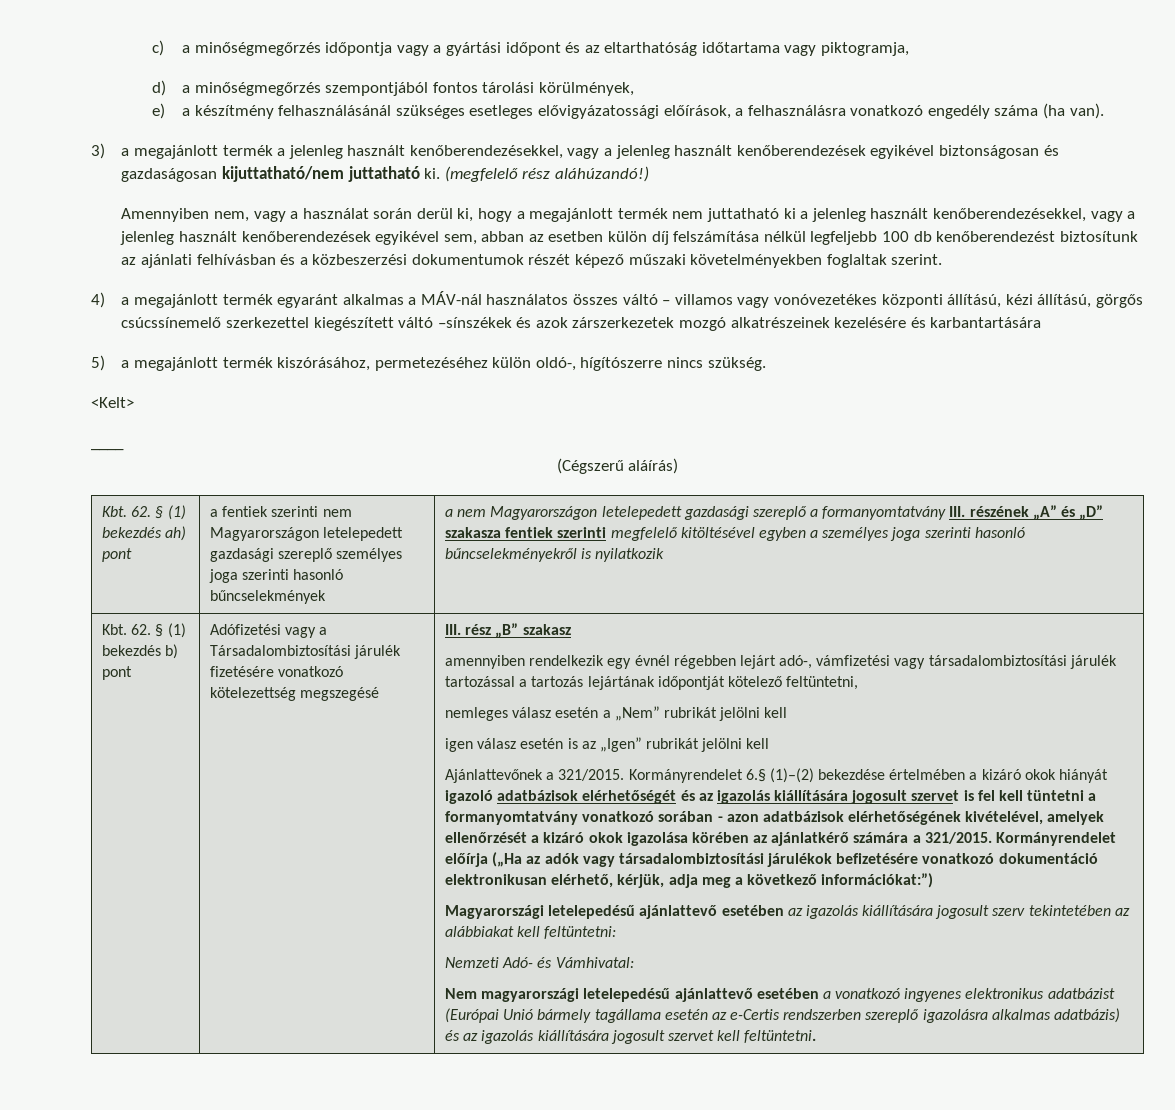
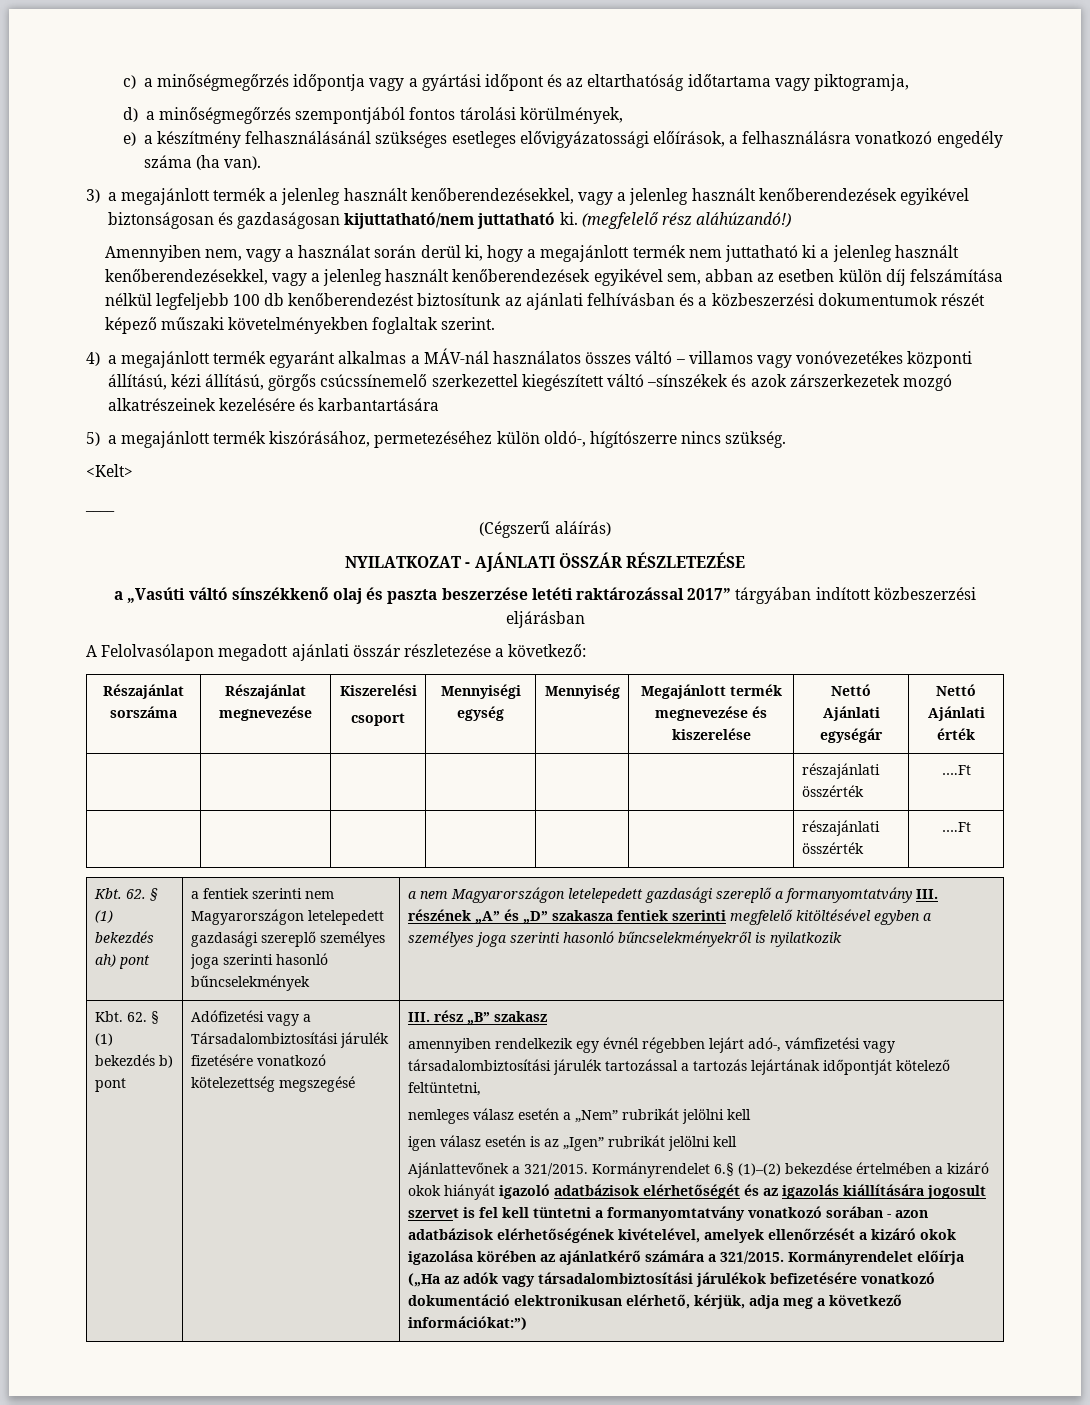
+ NYILATKOZAT - AJÁNLATI ÖSSZÁR RÉSZLETEZÉSE
+ a „Vasúti váltó sínszékkenő olaj és paszta beszerzése letéti raktározással 2017” tárgyában indított közbeszerzési eljárásban
+ A Felolvasólapon megadott ajánlati összár részletezése a következő:
+ Részajánlat sorszáma | Részajánlat megnevezése | Kiszerelési
+ csoport | Mennyiségi egység | Mennyiség | Megajánlott termék megnevezése és kiszerelése | Nettó Ajánlati egységár | Nettó Ajánlati érték
+ | | | | | | részajánlati összérték | ….Ft
+ | | | | | | részajánlati összérték | ….Ft
- Magyarországi letelepedésű ajánlattevő esetében az igazolás kiállítására jogosult szerv tekintetében az alábbiakat kell feltüntetni:
- Nemzeti Adó- és Vámhivatal:
- Nem magyarországi letelepedésű ajánlattevő esetében a vonatkozó ingyenes elektronikus adatbázist (Európai Unió bármely tagállama esetén az e-Certis rendszerben szereplő igazolásra alkalmas adatbázis) és az igazolás kiállítására jogosult szervet kell feltüntetni.

